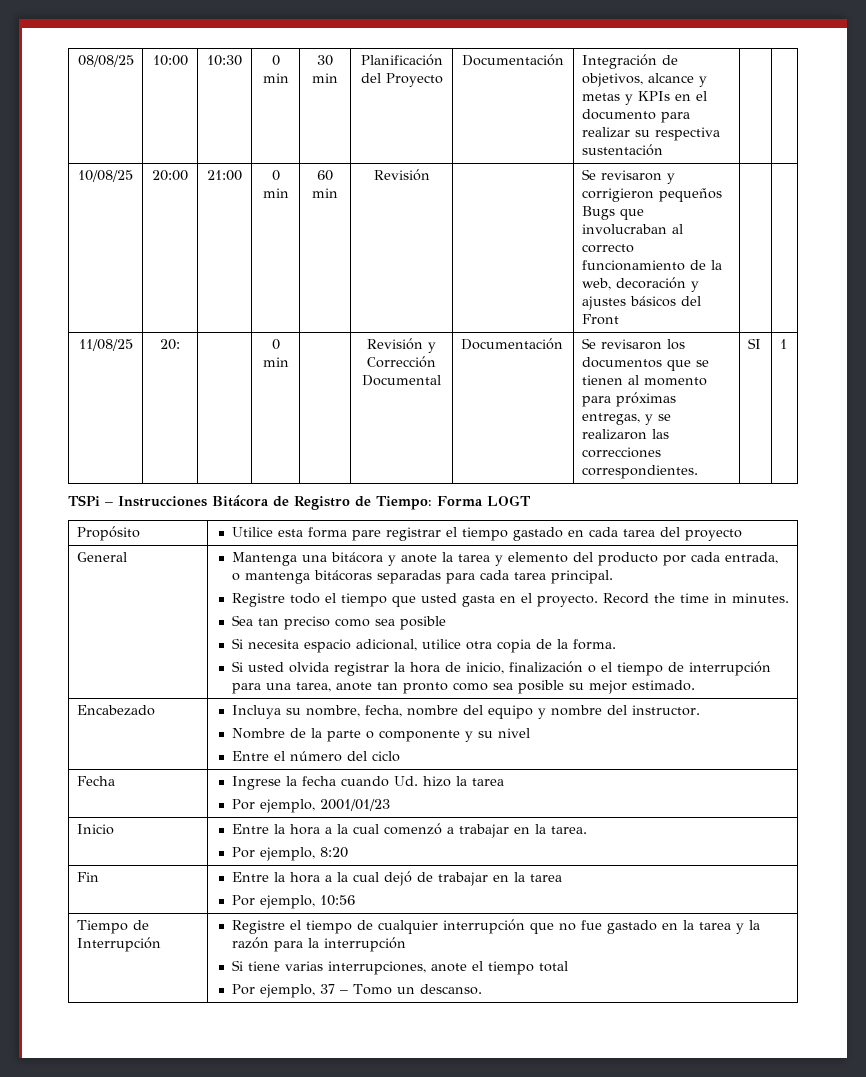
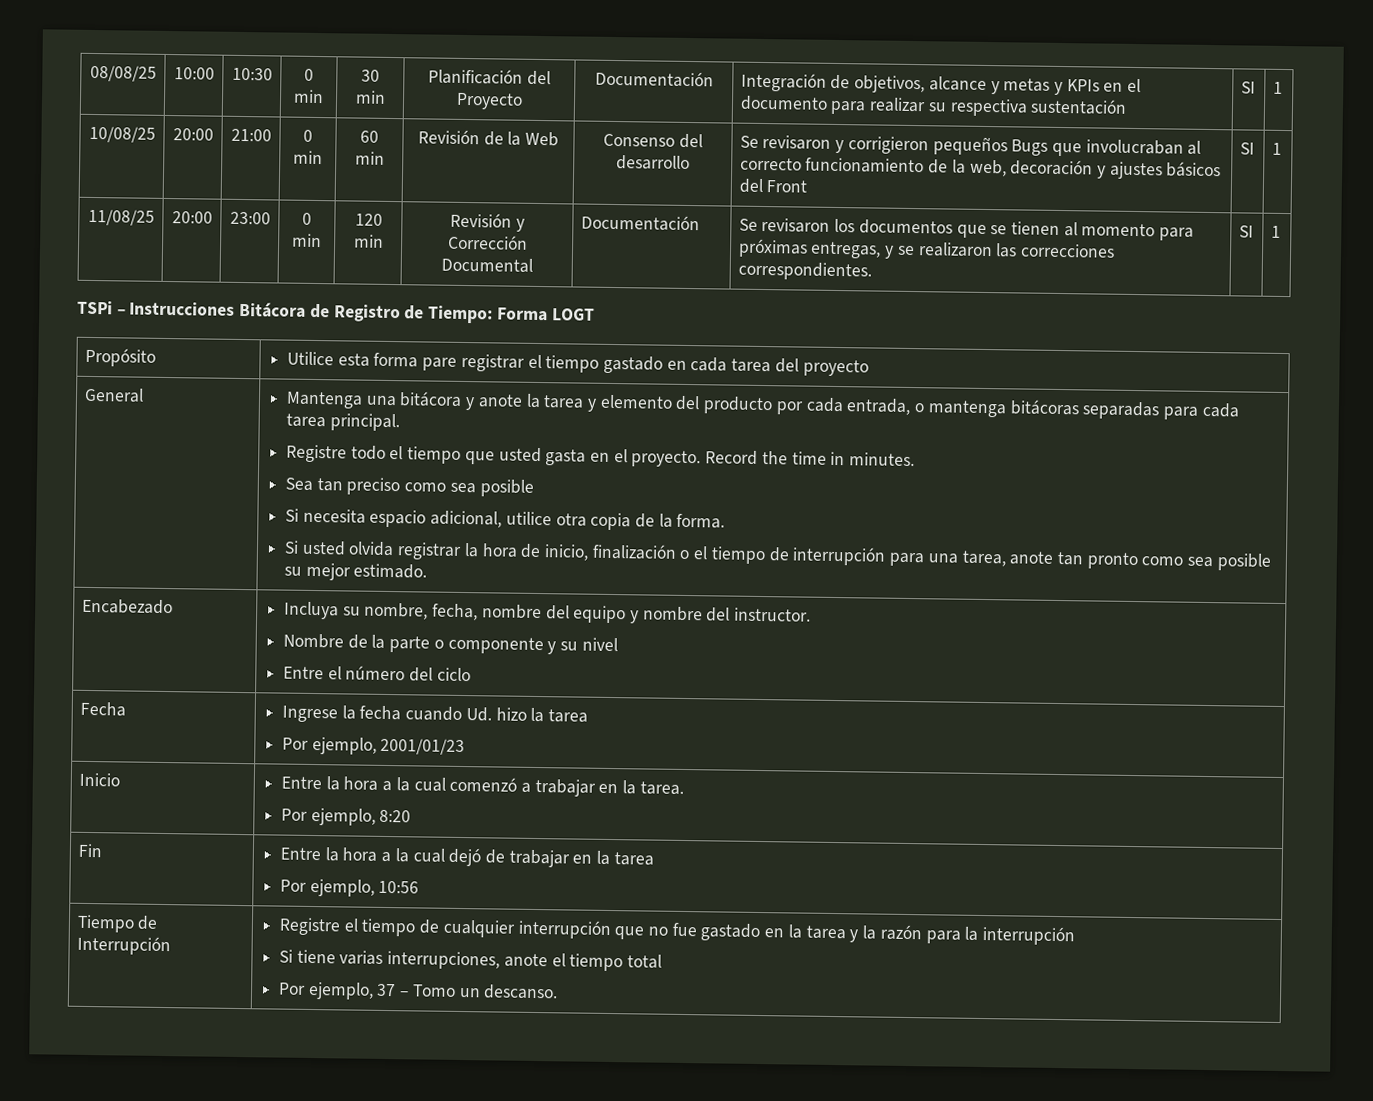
- 08/08/25 | 10:00 | 10:30 | 0 min | 30 min | Planificación del Proyecto | Documentación | Integración de objetivos, alcance y metas y KPIs en el documento para realizar su respectiva sustentación | |
+ 08/08/25 | 10:00 | 10:30 | 0 min | 30 min | Planificación del Proyecto | Documentación | Integración de objetivos, alcance y metas y KPIs en el documento para realizar su respectiva sustentación | SI | 1
- 10/08/25 | 20:00 | 21:00 | 0 min | 60 min | Revisión | | Se revisaron y corrigieron pequeños Bugs que involucraban al correcto funcionamiento de la web, decoración y ajustes básicos del Front | |
+ 10/08/25 | 20:00 | 21:00 | 0 min | 60 min | Revisión de la Web | Consenso del desarrollo | Se revisaron y corrigieron pequeños Bugs que involucraban al correcto funcionamiento de la web, decoración y ajustes básicos del Front | SI | 1
- 11/08/25 | 20: | | 0 min | | Revisión y Corrección Documental | Documentación | Se revisaron los documentos que se tienen al momento para próximas entregas, y se realizaron las correcciones correspondientes. | SI | 1
+ 11/08/25 | 20:00 | 23:00 | 0 min | 120 min | Revisión y Corrección Documental | Documentación | Se revisaron los documentos que se tienen al momento para próximas entregas, y se realizaron las correcciones correspondientes. | SI | 1

